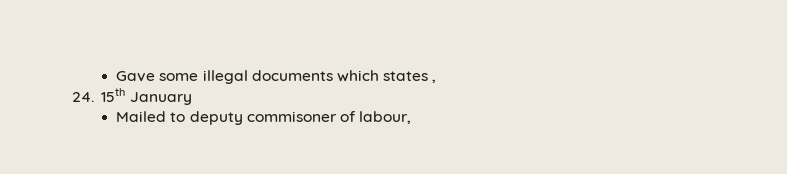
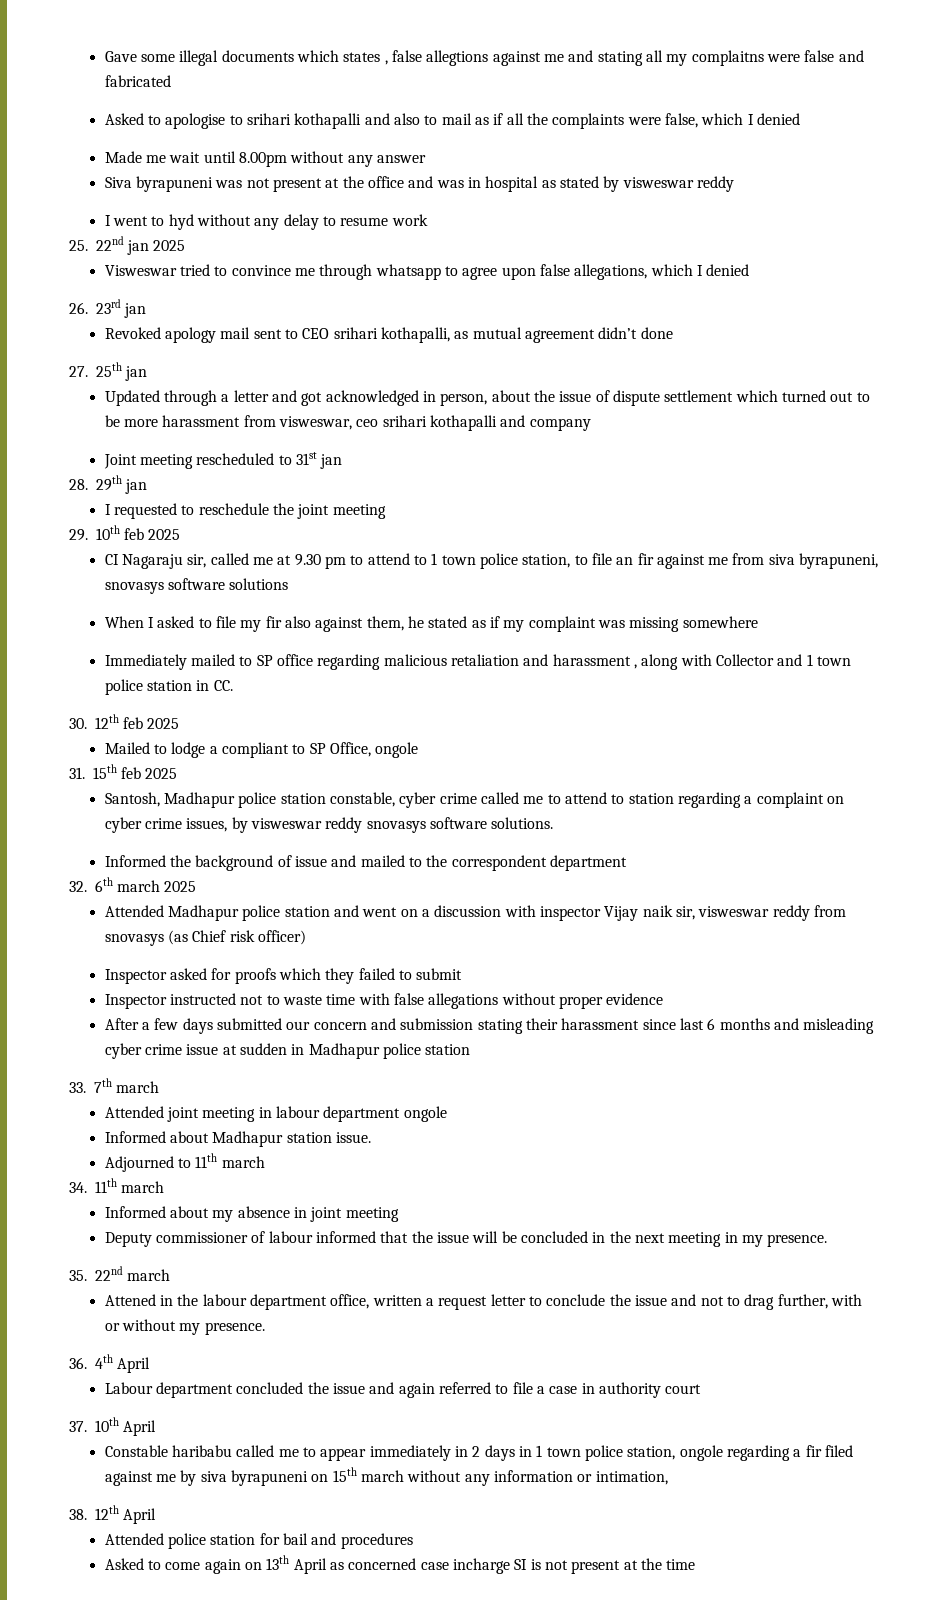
- Gave some illegal documents which states ,
- 24. 15th January
- Mailed to deputy commisoner of labour,
+ Gave some illegal documents which states , false allegtions against me and stating all my complaitns were false and fabricated
+ Asked to apologise to srihari kothapalli and also to mail as if all the complaints were false, which I denied
+ Made me wait until 8.00pm without any answer
+ Siva byrapuneni was not present at the office and was in hospital as stated by visweswar reddy
+ I went to hyd without any delay to resume work
+ 25. 22nd jan 2025
+ Visweswar tried to convince me through whatsapp to agree upon false allegations, which I denied
+ 26. 23rd jan
+ Revoked apology mail sent to CEO srihari kothapalli, as mutual agreement didn’t done
+ 27. 25th jan
+ Updated through a letter and got acknowledged in person, about the issue of dispute settlement which turned out to be more harassment from visweswar, ceo srihari kothapalli and company
+ Joint meeting rescheduled to 31st jan
+ 28. 29th jan
+ I requested to reschedule the joint meeting
+ 29. 10th feb 2025
+ CI Nagaraju sir, called me at 9.30 pm to attend to 1 town police station, to file an fir against me from siva byrapuneni, snovasys software solutions
+ When I asked to file my fir also against them, he stated as if my complaint was missing somewhere
+ Immediately mailed to SP office regarding malicious retaliation and harassment , along with Collector and 1 town police station in CC.
+ 30. 12th feb 2025
+ Mailed to lodge a compliant to SP Office, ongole
+ 31. 15th feb 2025
+ Santosh, Madhapur police station constable, cyber crime called me to attend to station regarding a complaint on cyber crime issues, by visweswar reddy snovasys software solutions.
+ Informed the background of issue and mailed to the correspondent department
+ 32. 6th march 2025
+ Attended Madhapur police station and went on a discussion with inspector Vijay naik sir, visweswar reddy from snovasys (as Chief risk officer)
+ Inspector asked for proofs which they failed to submit
+ Inspector instructed not to waste time with false allegations without proper evidence
+ After a few days submitted our concern and submission stating their harassment since last 6 months and misleading cyber crime issue at sudden in Madhapur police station
+ 33. 7th march
+ Attended joint meeting in labour department ongole
+ Informed about Madhapur station issue.
+ Adjourned to 11th march
+ 34. 11th march
+ Informed about my absence in joint meeting
+ Deputy commissioner of labour informed that the issue will be concluded in the next meeting in my presence.
+ 35. 22nd march
+ Attened in the labour department office, written a request letter to conclude the issue and not to drag further, with or without my presence.
+ 36. 4th April
+ Labour department concluded the issue and again referred to file a case in authority court
+ 37. 10th April
+ Constable haribabu called me to appear immediately in 2 days in 1 town police station, ongole regarding a fir filed against me by siva byrapuneni on 15th march without any information or intimation,
+ 38. 12th April
+ Attended police station for bail and procedures
+ Asked to come again on 13th April as concerned case incharge SI is not present at the time

